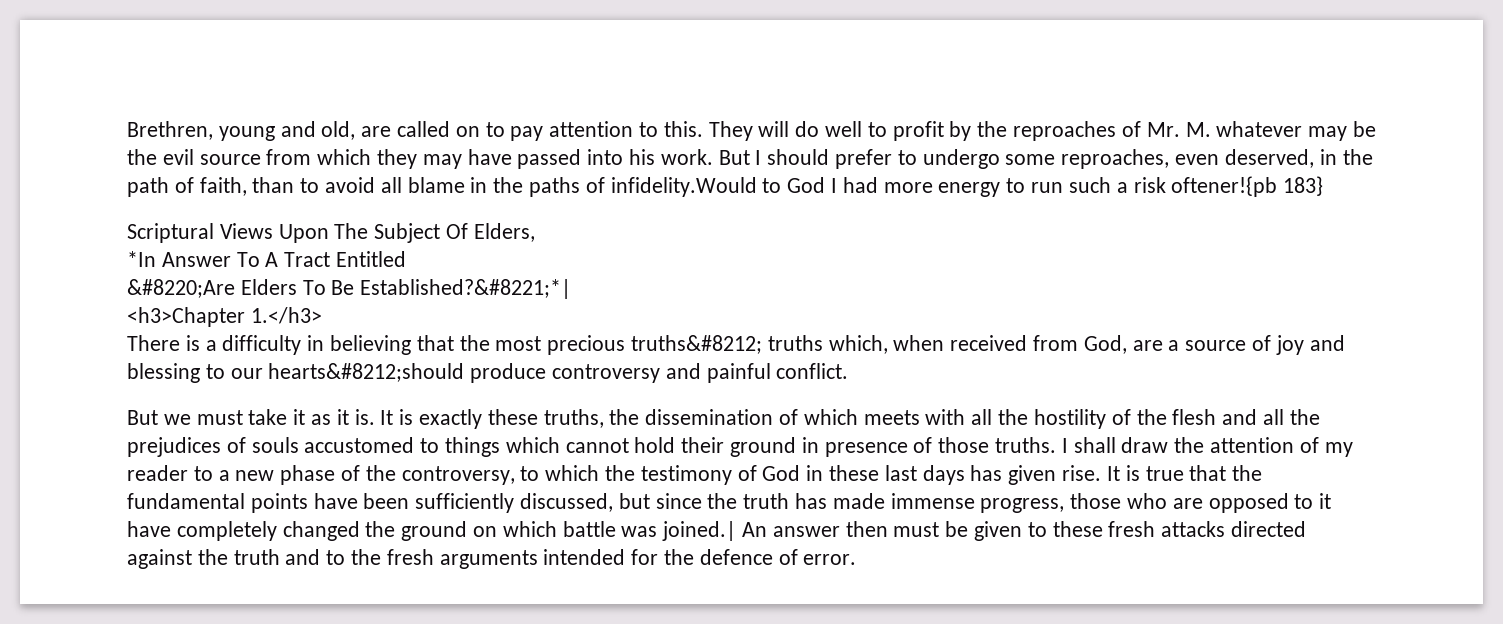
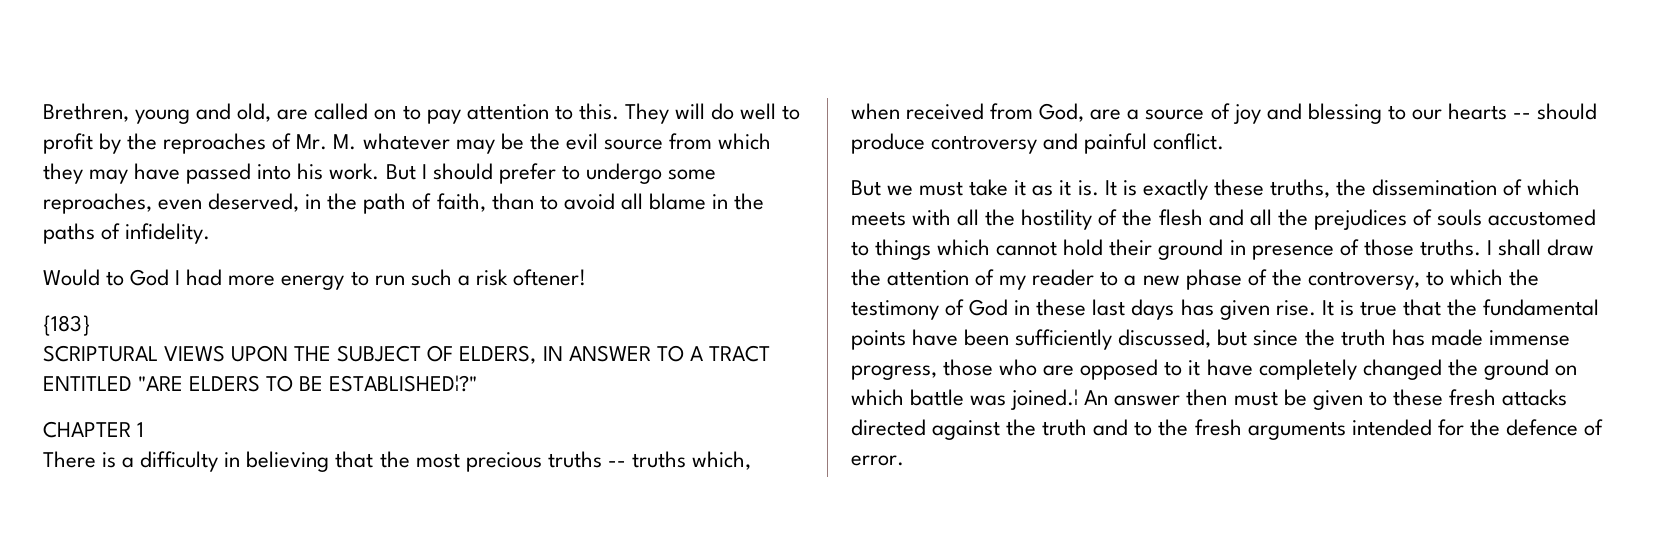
- But I should prefer to undergo some reproaches, even deserved, in the path of faith, than to avoid all blame in the paths of infidelity.Would to God I had more energy to run such a risk oftener!{pb 183}
- Scriptural Views Upon The Subject Of Elders,
- *In Answer To A Tract Entitled
- &#8220;Are Elders To Be Established?&#8221;*|
- <h3>Chapter 1.</h3>
+ But I should prefer to undergo some reproaches, even deserved, in the path of faith, than to avoid all blame in the paths of infidelity.
+ Would to God I had more energy to run such a risk oftener!
+ {183}
+ SCRIPTURAL VIEWS UPON THE SUBJECT OF ELDERS, IN ANSWER TO A TRACT ENTITLED "ARE ELDERS TO BE ESTABLISHED¦?"
+ CHAPTER 1
- There is a difficulty in believing that the most precious truths&#8212; truths which, when received from God, are a source of joy and blessing to our hearts&#8212;should produce controversy and painful conflict.
+ There is a difficulty in believing that the most precious truths -- truths which, when received from God, are a source of joy and blessing to our hearts -- should produce controversy and painful conflict.
- It is true that the fundamental points have been sufficiently discussed, but since the truth has made immense progress, those who are opposed to it have completely changed the ground on which battle was joined.| An answer then must be given to these fresh attacks directed against the truth and to the fresh arguments intended for the defence of error.
+ It is true that the fundamental points have been sufficiently discussed, but since the truth has made immense progress, those who are opposed to it have completely changed the ground on which battle was joined.¦ An answer then must be given to these fresh attacks directed against the truth and to the fresh arguments intended for the defence of error.

